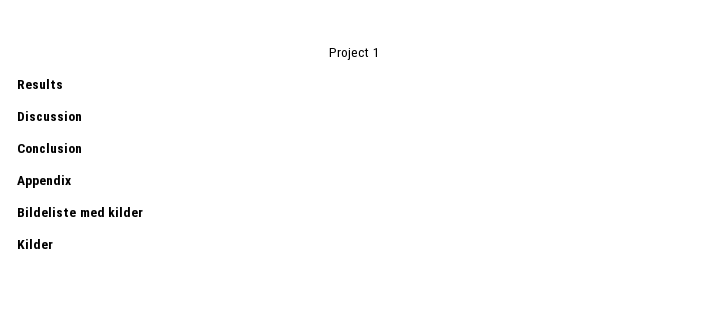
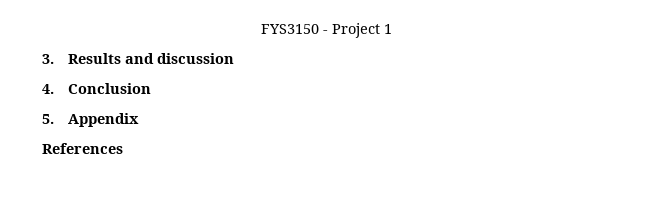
- Project 1
+ FYS3150 - Project 1
- Results
- Discussion
- Conclusion
+ 3. Results and discussion
+ 4. Conclusion
- Appendix
+ 5. Appendix
- Bildeliste med kilder
- Kilder
+ References

